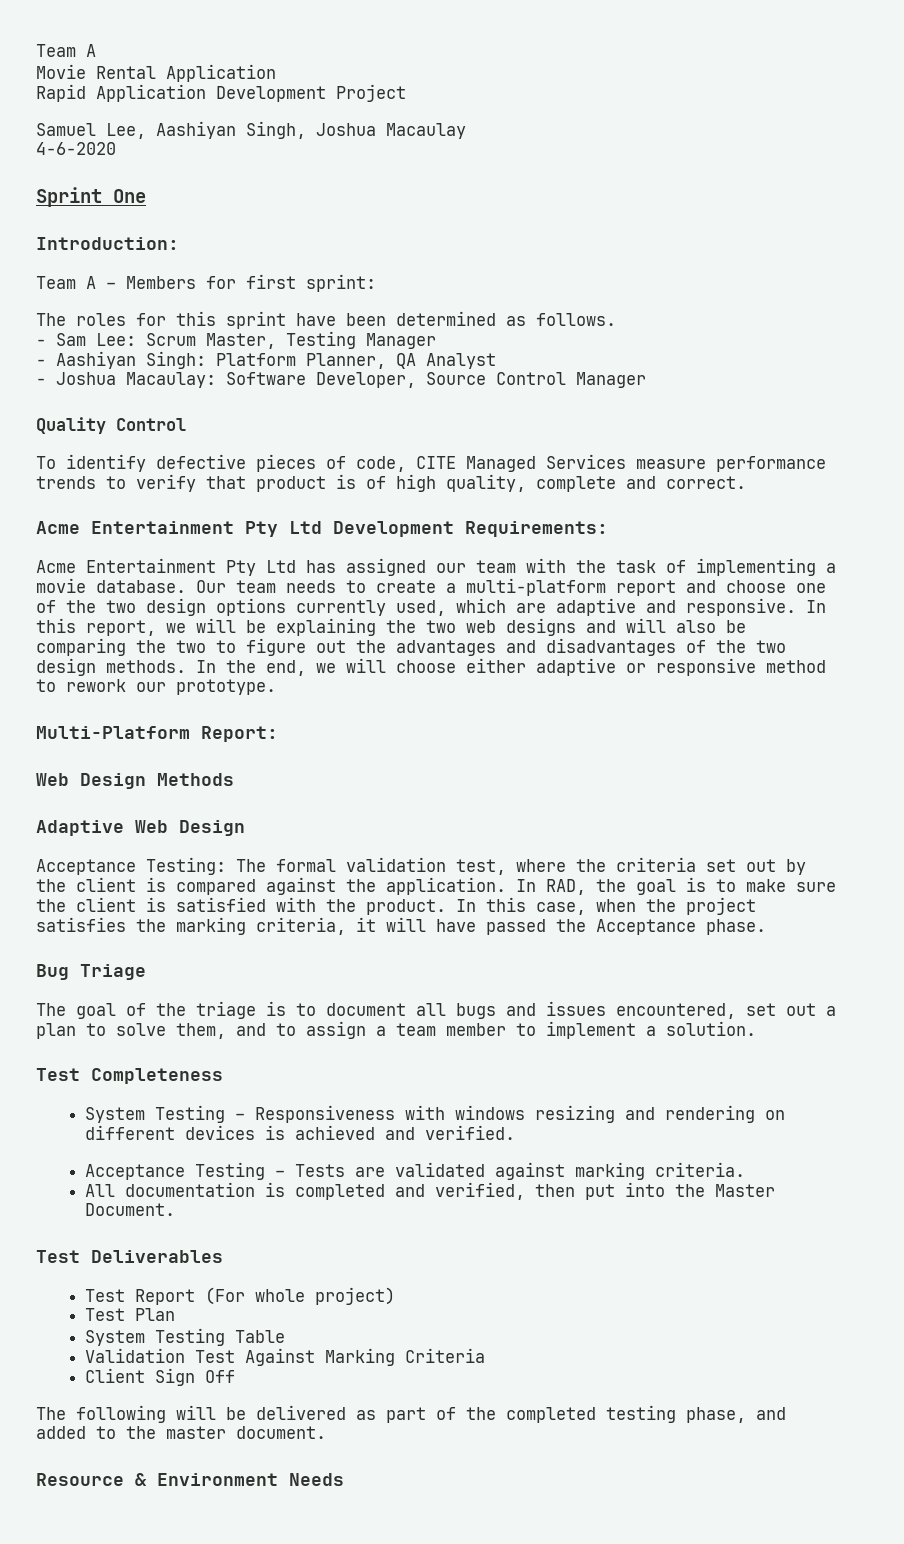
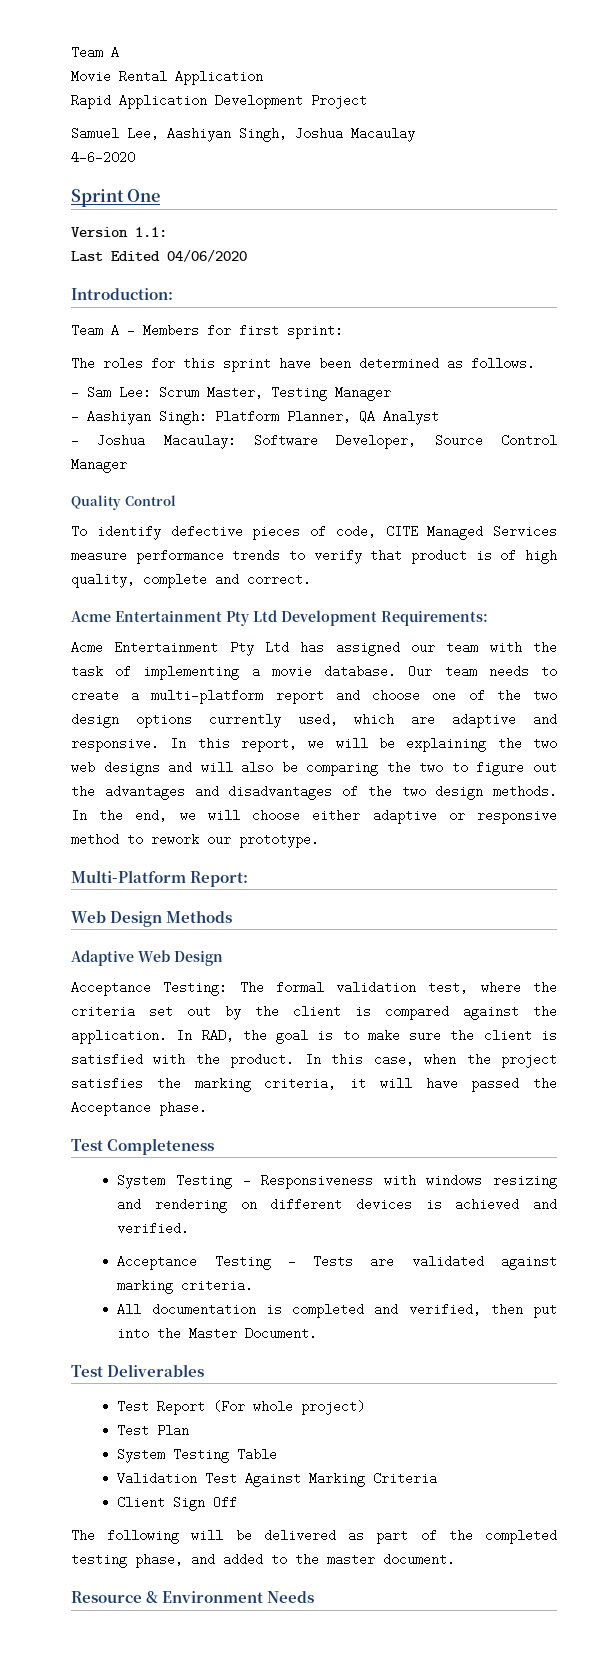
+ Version 1.1:
+ Last Edited 04/06/2020
- Bug Triage
- The goal of the triage is to document all bugs and issues encountered, set out a plan to solve them, and to assign a team member to implement a solution.

